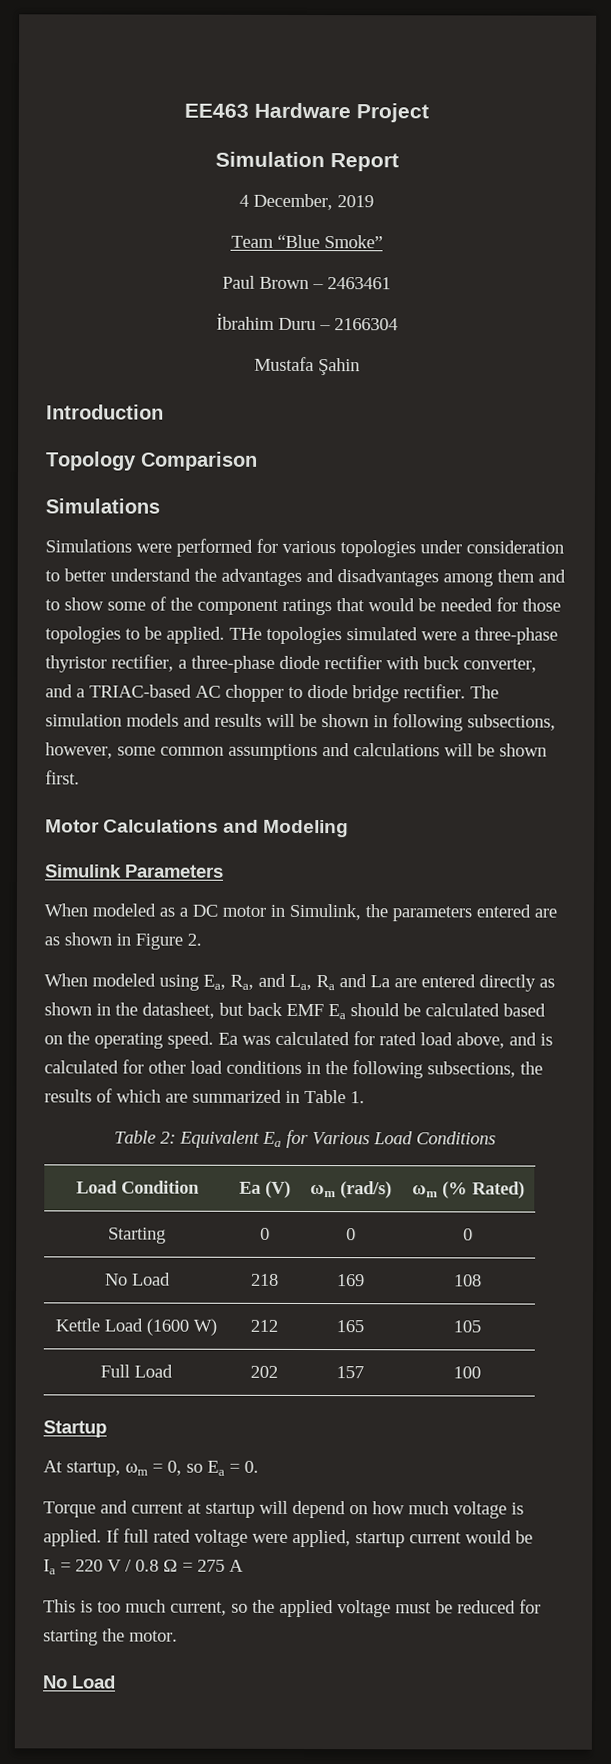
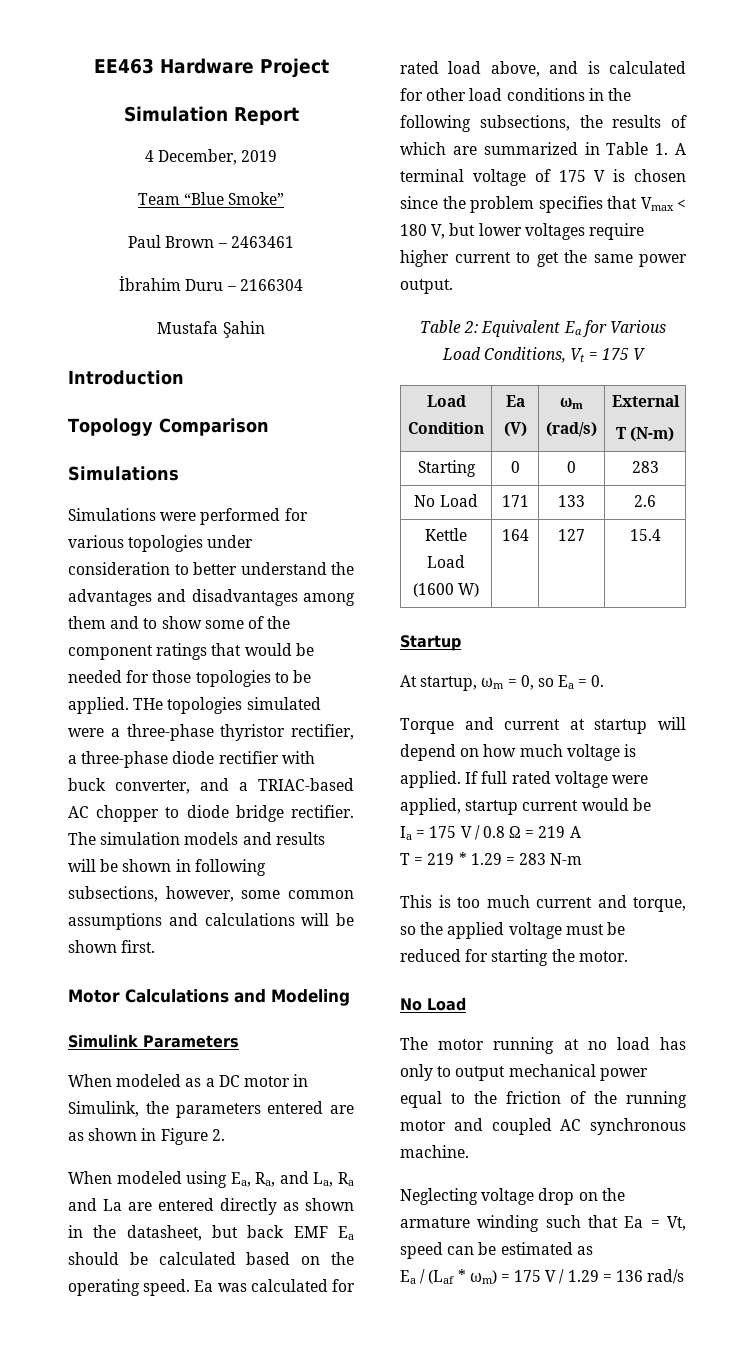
- Ea was calculated for rated load above, and is calculated for other load conditions in the following subsections, the results of which are summarized in Table 1.
+ Ea was calculated for rated load above, and is calculated for other load conditions in the following subsections, the results of which are summarized in Table 1. A terminal voltage of 175 V is chosen since the problem specifies that Vmax < 180 V, but lower voltages require higher current to get the same power output.
- Table 2: Equivalent Ea for Various Load Conditions
+ Table 2: Equivalent Ea for Various Load Conditions, Vt = 175 V
- Load Condition | Ea (V) | ωm (rad/s) | ωm (% Rated)
+ Load Condition | Ea (V) | ωm (rad/s) | External
+ T (N-m)
- Starting | 0 | 0 | 0
+ Starting | 0 | 0 | 283
- No Load | 218 | 169 | 108
+ No Load | 171 | 133 | 2.6
- Kettle Load (1600 W) | 212 | 165 | 105
- Full Load | 202 | 157 | 100
+ Kettle Load (1600 W) | 164 | 127 | 15.4
- Ia = 220 V / 0.8 Ω = 275 A
+ Ia = 175 V / 0.8 Ω = 219 A
+ T = 219 * 1.29 = 283 N-m
- This is too much current, so the applied voltage must be reduced for starting the motor.
+ This is too much current and torque, so the applied voltage must be reduced for starting the motor.
+ The motor running at no load has only to output mechanical power equal to the friction of the running motor and coupled AC synchronous machine.
+ Neglecting voltage drop on the armature winding such that Ea = Vt, speed can be estimated as
+ Ea / (Laf * ωm) = 175 V / 1.29 = 136 rad/s

